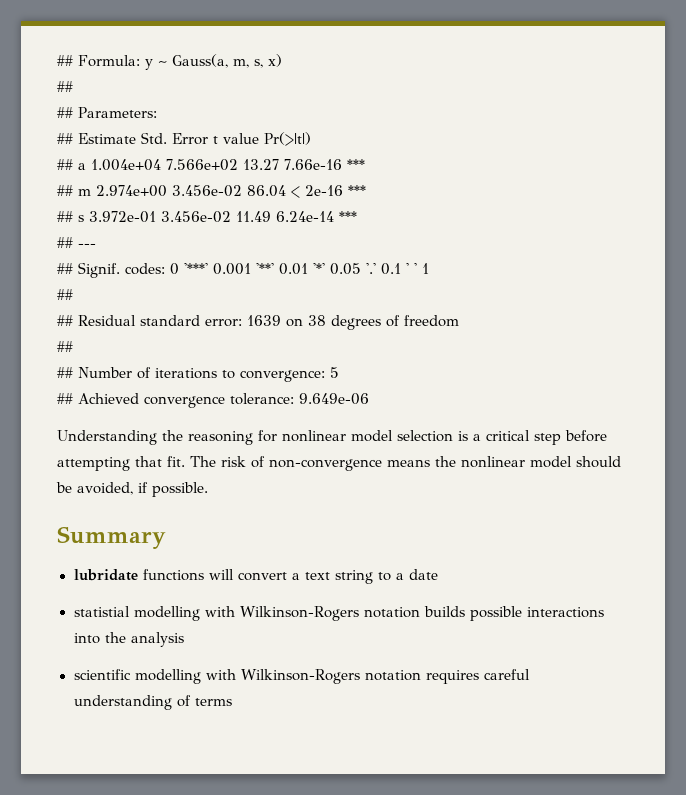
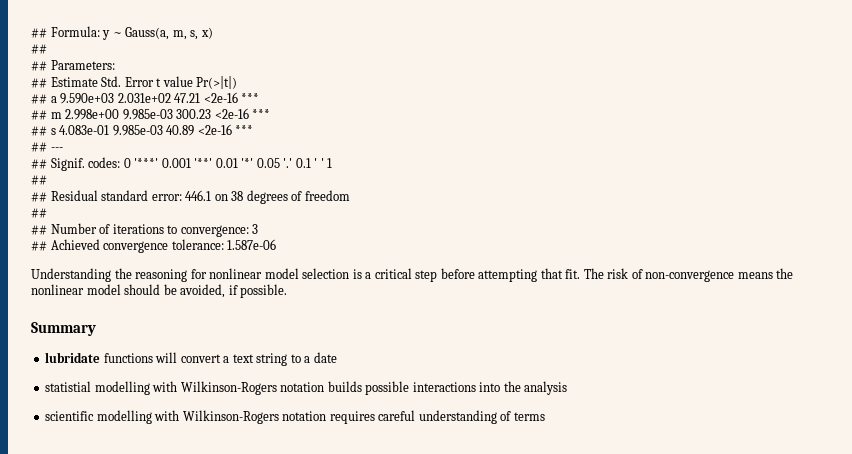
- ## a 1.004e+04 7.566e+02 13.27 7.66e-16 ***
+ ## a 9.590e+03 2.031e+02 47.21 <2e-16 ***
- ## m 2.974e+00 3.456e-02 86.04 < 2e-16 ***
+ ## m 2.998e+00 9.985e-03 300.23 <2e-16 ***
- ## s 3.972e-01 3.456e-02 11.49 6.24e-14 ***
+ ## s 4.083e-01 9.985e-03 40.89 <2e-16 ***
- ## Residual standard error: 1639 on 38 degrees of freedom
+ ## Residual standard error: 446.1 on 38 degrees of freedom
- ## Number of iterations to convergence: 5
+ ## Number of iterations to convergence: 3
- ## Achieved convergence tolerance: 9.649e-06
+ ## Achieved convergence tolerance: 1.587e-06

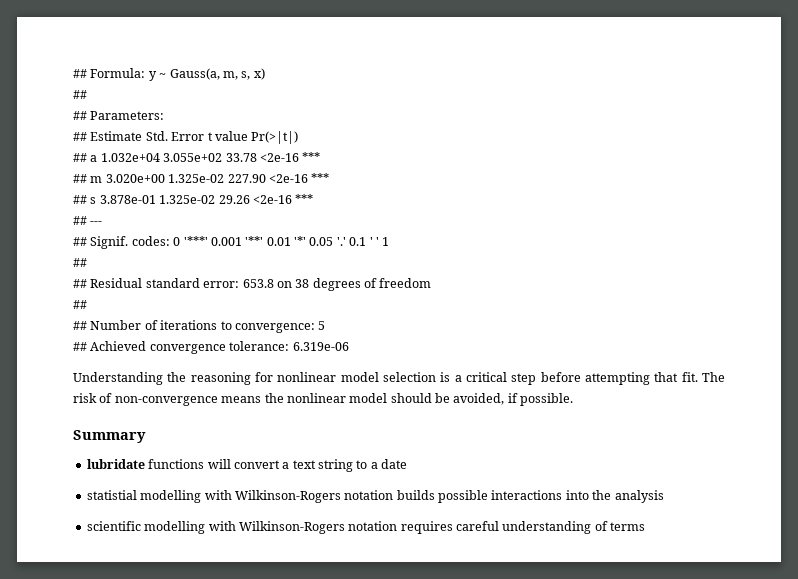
- ## a 9.590e+03 2.031e+02 47.21 <2e-16 ***
+ ## a 1.032e+04 3.055e+02 33.78 <2e-16 ***
- ## m 2.998e+00 9.985e-03 300.23 <2e-16 ***
+ ## m 3.020e+00 1.325e-02 227.90 <2e-16 ***
- ## s 4.083e-01 9.985e-03 40.89 <2e-16 ***
+ ## s 3.878e-01 1.325e-02 29.26 <2e-16 ***
- ## Residual standard error: 446.1 on 38 degrees of freedom
+ ## Residual standard error: 653.8 on 38 degrees of freedom
- ## Number of iterations to convergence: 3
+ ## Number of iterations to convergence: 5
- ## Achieved convergence tolerance: 1.587e-06
+ ## Achieved convergence tolerance: 6.319e-06

